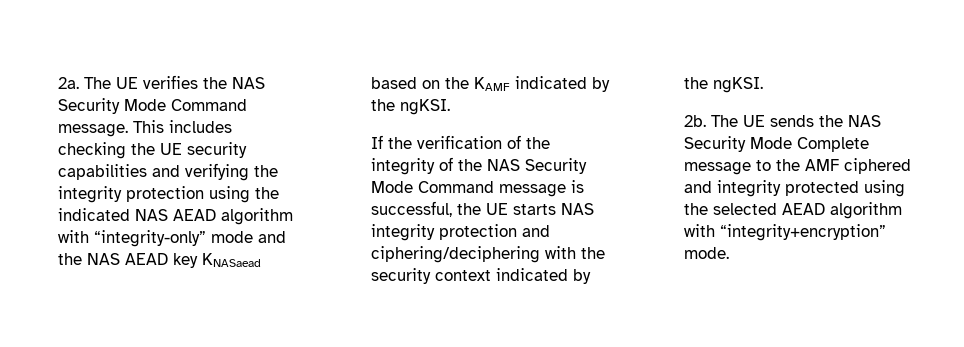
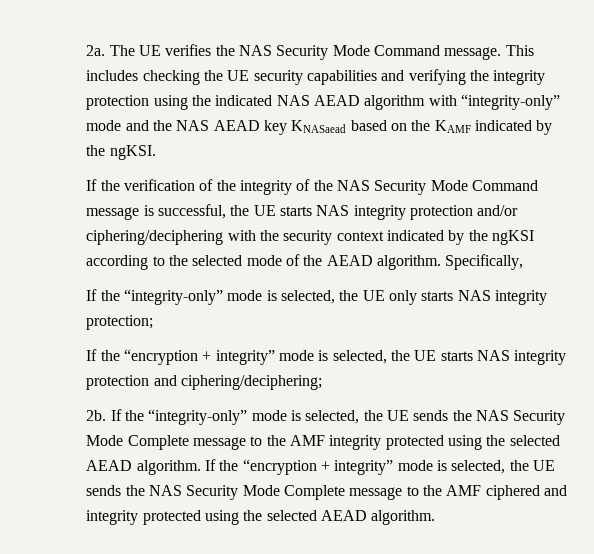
- If the verification of the integrity of the NAS Security Mode Command message is successful, the UE starts NAS integrity protection and ciphering/deciphering with the security context indicated by the ngKSI.
- 2b. The UE sends the NAS Security Mode Complete message to the AMF ciphered and integrity protected using the selected AEAD algorithm with “integrity+encryption” mode.
+ If the verification of the integrity of the NAS Security Mode Command message is successful, the UE starts NAS integrity protection and/or ciphering/deciphering with the security context indicated by the ngKSI according to the selected mode of the AEAD algorithm. Specifically,
+ If the “integrity-only” mode is selected, the UE only starts NAS integrity protection;
+ If the “encryption + integrity” mode is selected, the UE starts NAS integrity protection and ciphering/deciphering;
+ 2b. If the “integrity-only” mode is selected, the UE sends the NAS Security Mode Complete message to the AMF integrity protected using the selected AEAD algorithm. If the “encryption + integrity” mode is selected, the UE sends the NAS Security Mode Complete message to the AMF ciphered and integrity protected using the selected AEAD algorithm.

